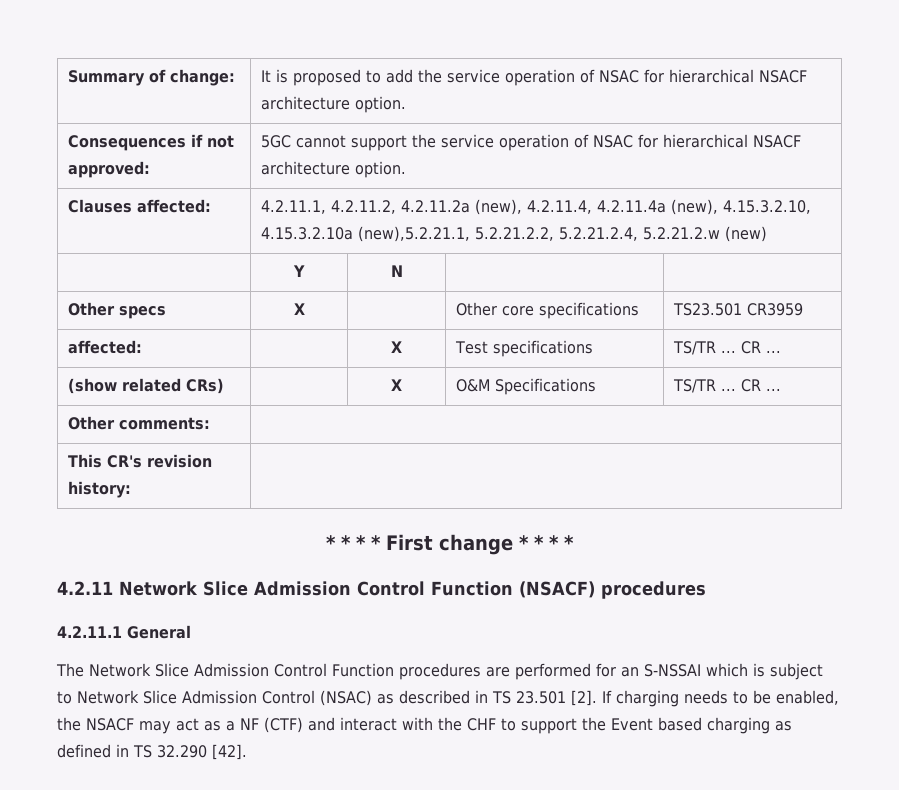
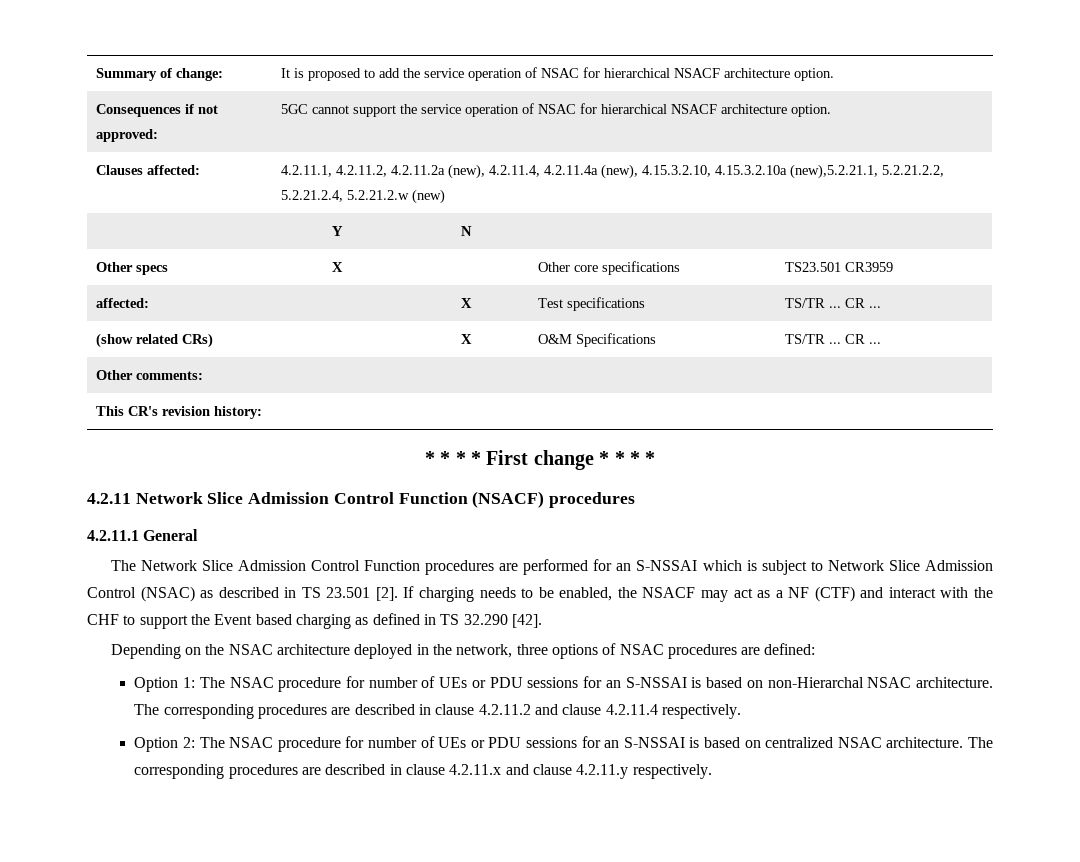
+ Depending on the NSAC architecture deployed in the network, three options of NSAC procedures are defined:
+ Option 1: The NSAC procedure for number of UEs or PDU sessions for an S-NSSAI is based on non-Hierarchal NSAC architecture. The corresponding procedures are described in clause 4.2.11.2 and clause 4.2.11.4 respectively.
+ Option 2: The NSAC procedure for number of UEs or PDU sessions for an S-NSSAI is based on centralized NSAC architecture. The corresponding procedures are described in clause 4.2.11.x and clause 4.2.11.y respectively.

